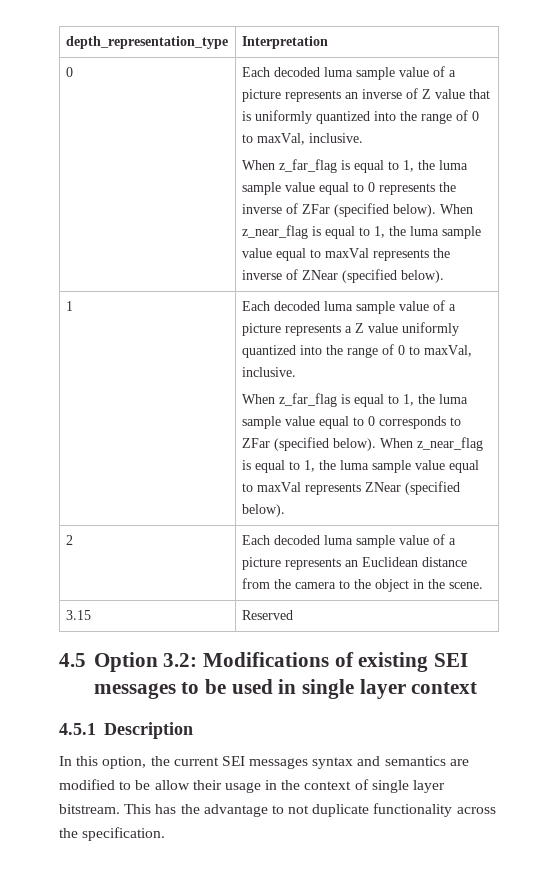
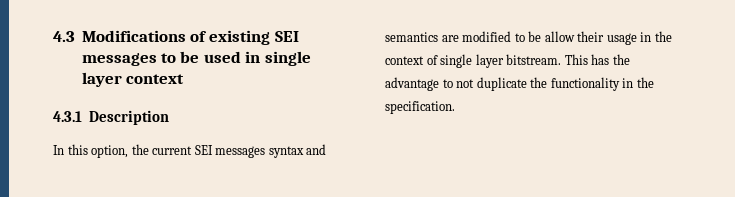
- depth_representation_type | Interpretation
- 0 | Each decoded luma sample value of a picture represents an inverse of Z value that is uniformly quantized into the range of 0 to maxVal, inclusive.
- When z_far_flag is equal to 1, the luma sample value equal to 0 represents the inverse of ZFar (specified below). When z_near_flag is equal to 1, the luma sample value equal to maxVal represents the inverse of ZNear (specified below).
- 1 | Each decoded luma sample value of a picture represents a Z value uniformly quantized into the range of 0 to maxVal, inclusive.
- When z_far_flag is equal to 1, the luma sample value equal to 0 corresponds to ZFar (specified below). When z_near_flag is equal to 1, the luma sample value equal to maxVal represents ZNear (specified below).
- 2 | Each decoded luma sample value of a picture represents an Euclidean distance from the camera to the object in the scene.
- 3.15 | Reserved
- 4.5 Option 3.2: Modifications of existing SEI messages to be used in single layer context
+ 4.3 Modifications of existing SEI messages to be used in single layer context
- 4.5.1 Description
+ 4.3.1 Description
- This has the advantage to not duplicate functionality across the specification.
+ This has the advantage to not duplicate the functionality in the specification.

